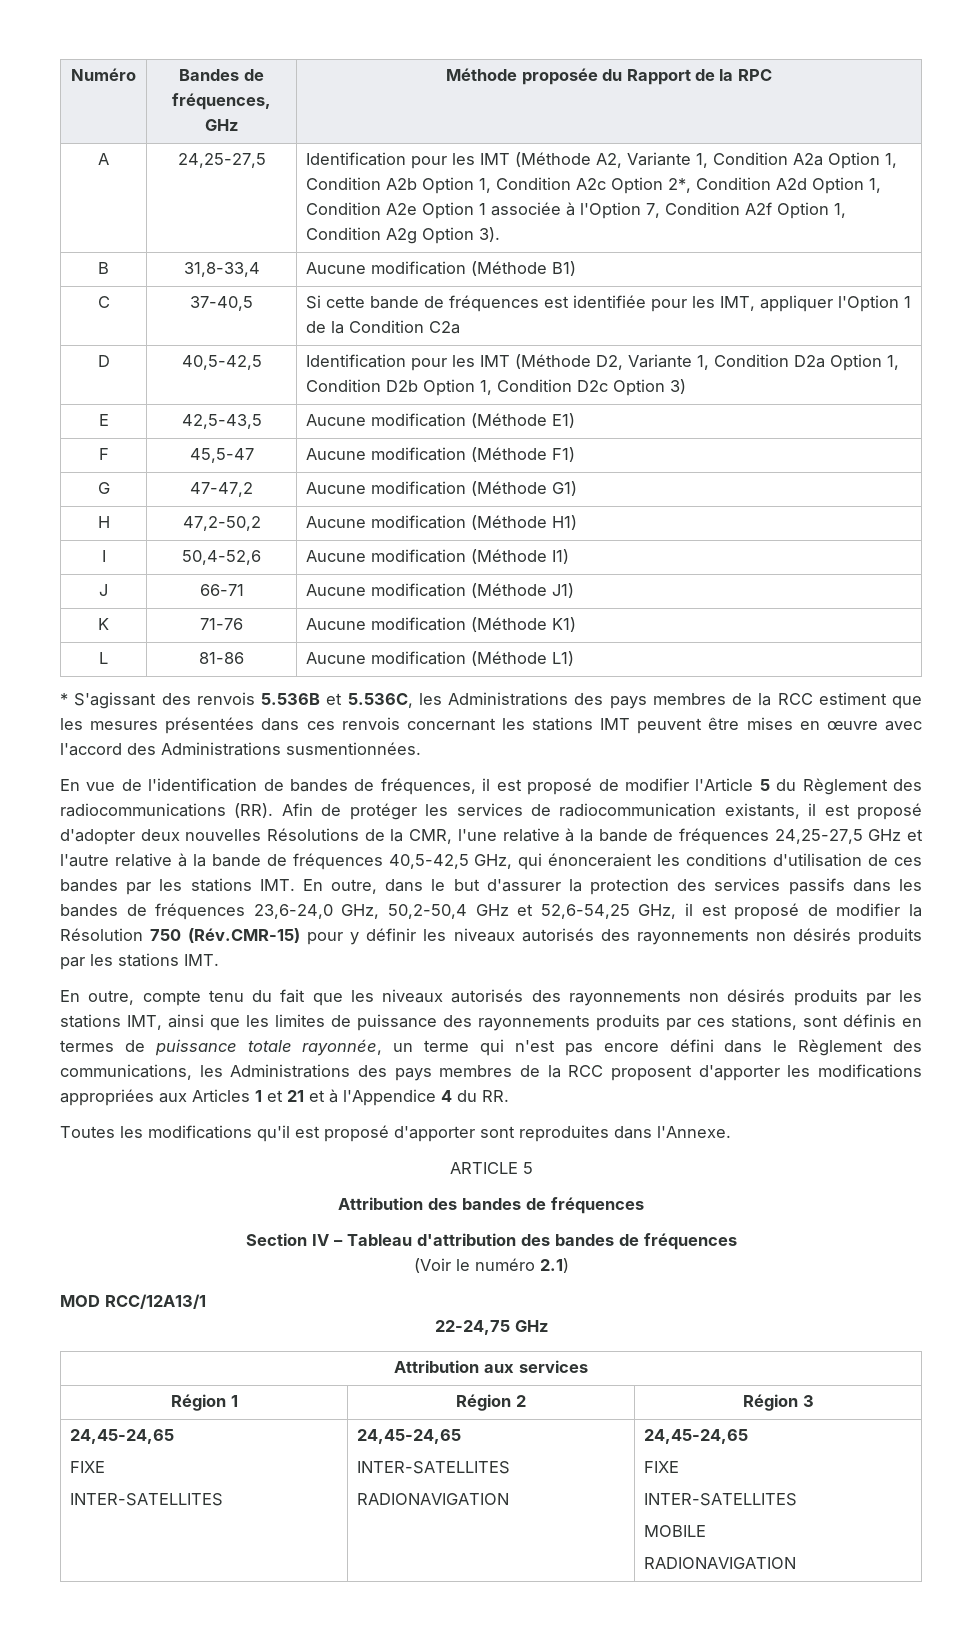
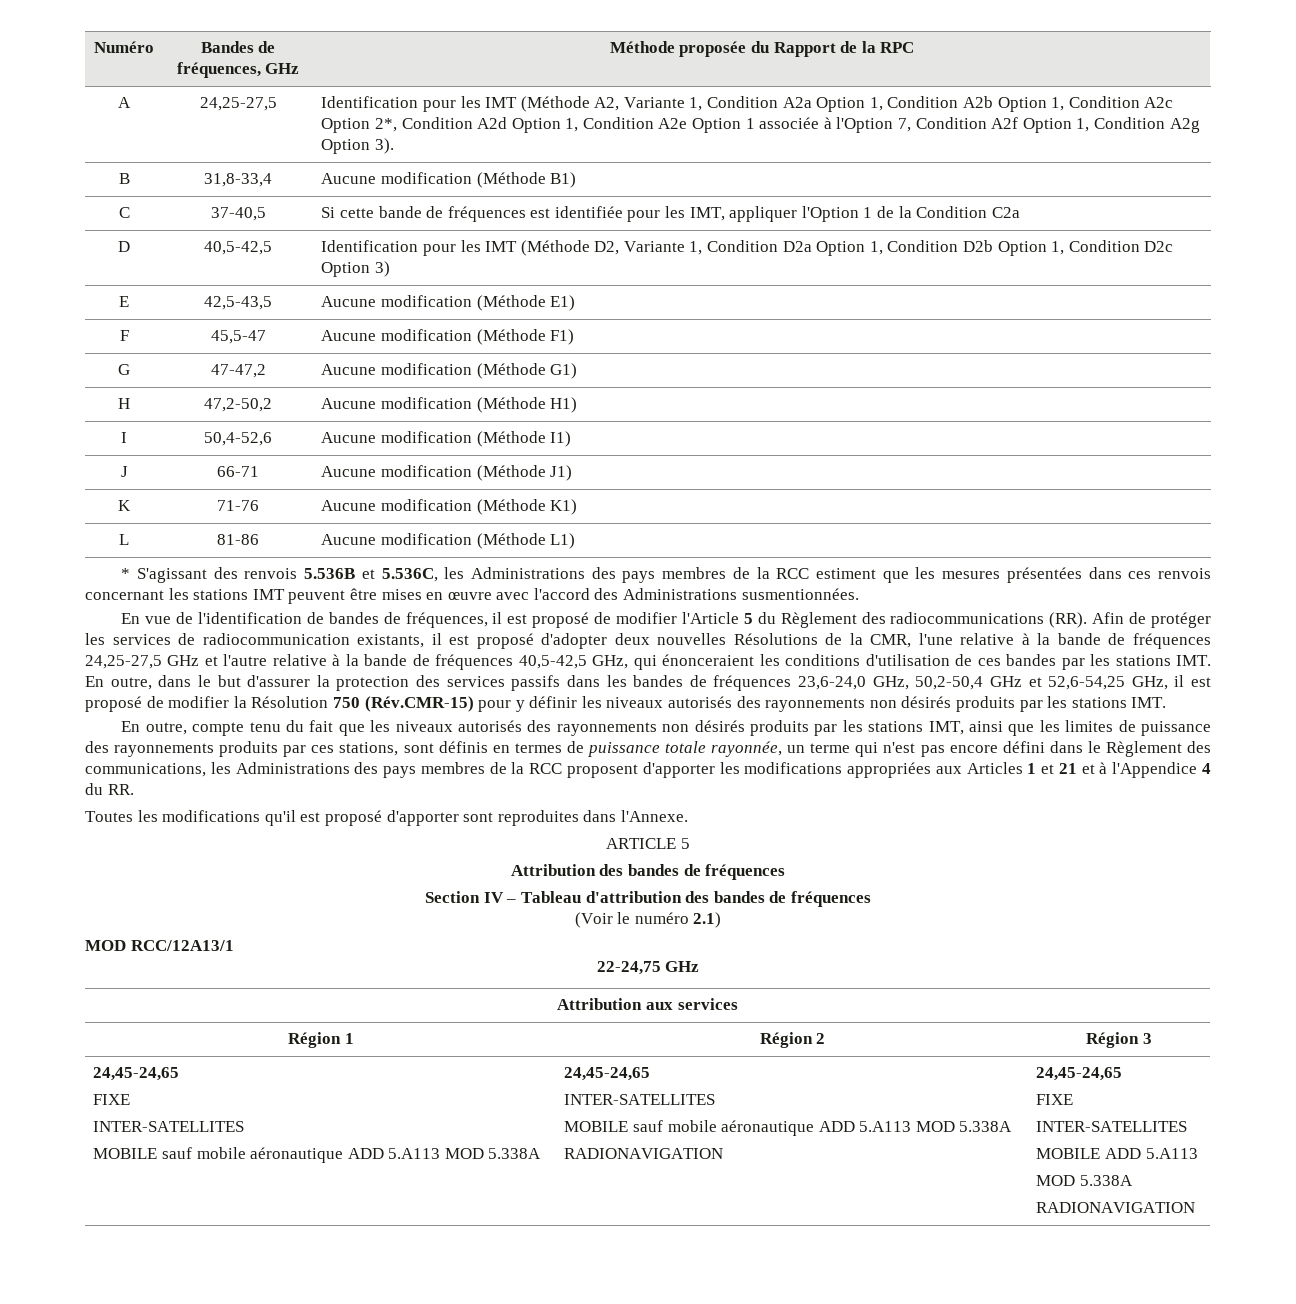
  Région 1 | Région 2 | Région 3
  24,45-24,65
  FIXE
- INTER-SATELLITES | 24,45-24,65
  INTER-SATELLITES
+ MOBILE sauf mobile aéronautique ADD 5.A113 MOD 5.338A | 24,45-24,65
+ INTER-SATELLITES
+ MOBILE sauf mobile aéronautique ADD 5.A113 MOD 5.338A
  RADIONAVIGATION | 24,45-24,65
  FIXE
  INTER-SATELLITES
- MOBILE
+ MOBILE ADD 5.A113
+ MOD 5.338A

